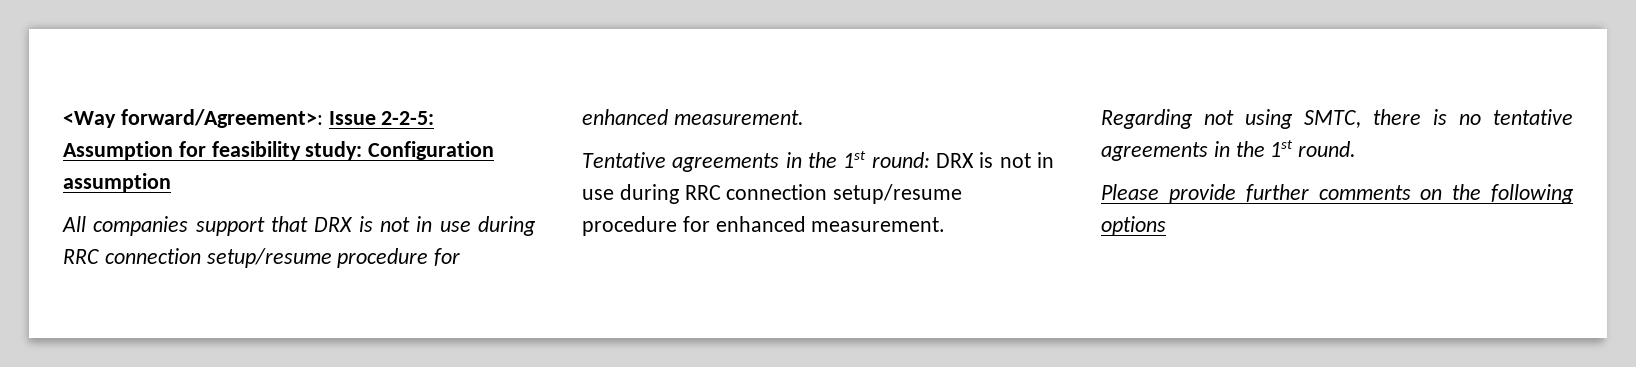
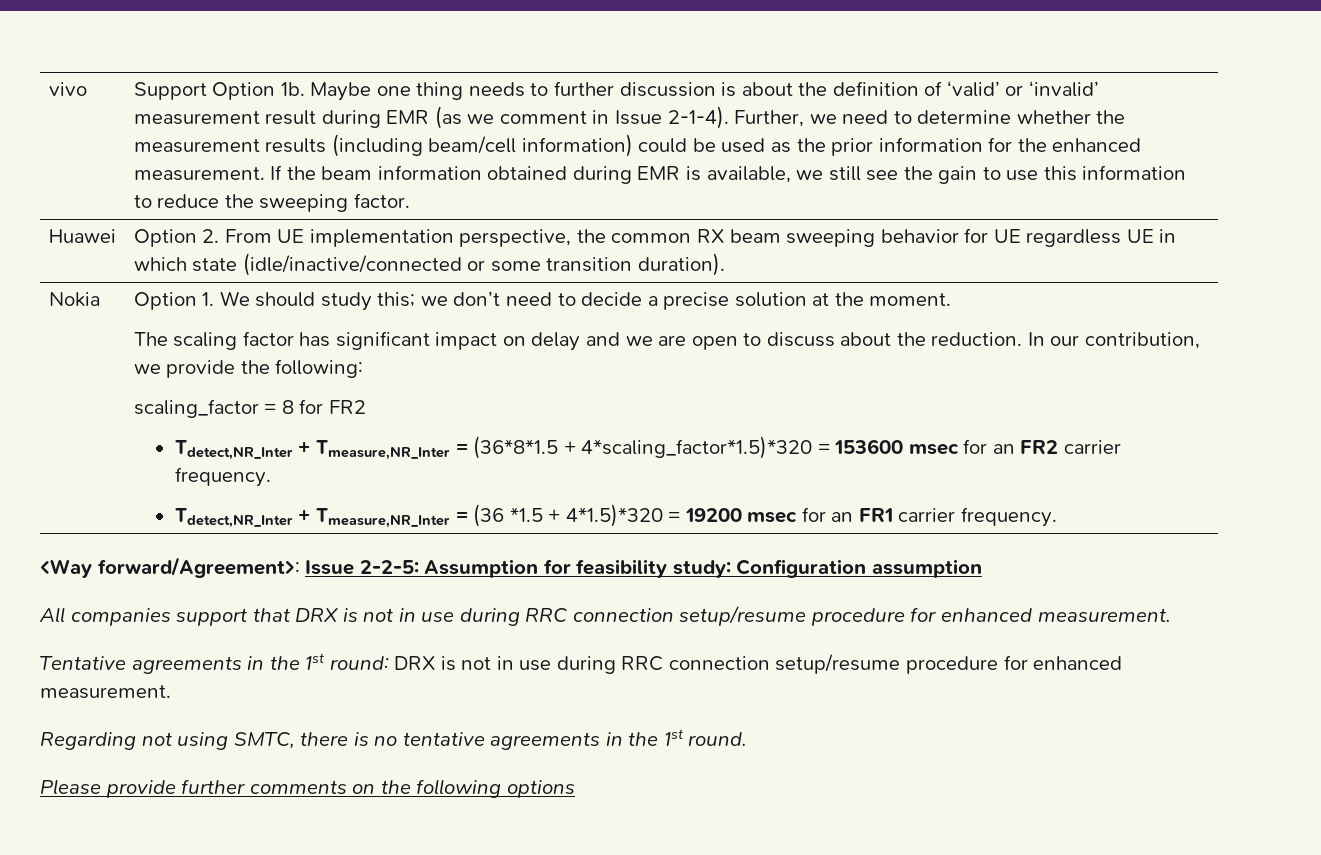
+ vivo | Support Option 1b. Maybe one thing needs to further discussion is about the definition of ‘valid’ or ‘invalid’ measurement result during EMR (as we comment in Issue 2-1-4). Further, we need to determine whether the measurement results (including beam/cell information) could be used as the prior information for the enhanced measurement. If the beam information obtained during EMR is available, we still see the gain to use this information to reduce the sweeping factor.
+ Huawei | Option 2. From UE implementation perspective, the common RX beam sweeping behavior for UE regardless UE in which state (idle/inactive/connected or some transition duration).
+ Nokia | Option 1. We should study this; we don’t need to decide a precise solution at the moment.
+ The scaling factor has significant impact on delay and we are open to discuss about the reduction. In our contribution, we provide the following:
+ scaling_factor = 8 for FR2
+ Tdetect,NR_Inter + Tmeasure,NR_Inter = (36*8*1.5 + 4*scaling_factor*1.5)*320 = 153600 msec for an FR2 carrier frequency.
+ Tdetect,NR_Inter + Tmeasure,NR_Inter = (36 *1.5 + 4*1.5)*320 = 19200 msec for an FR1 carrier frequency.

